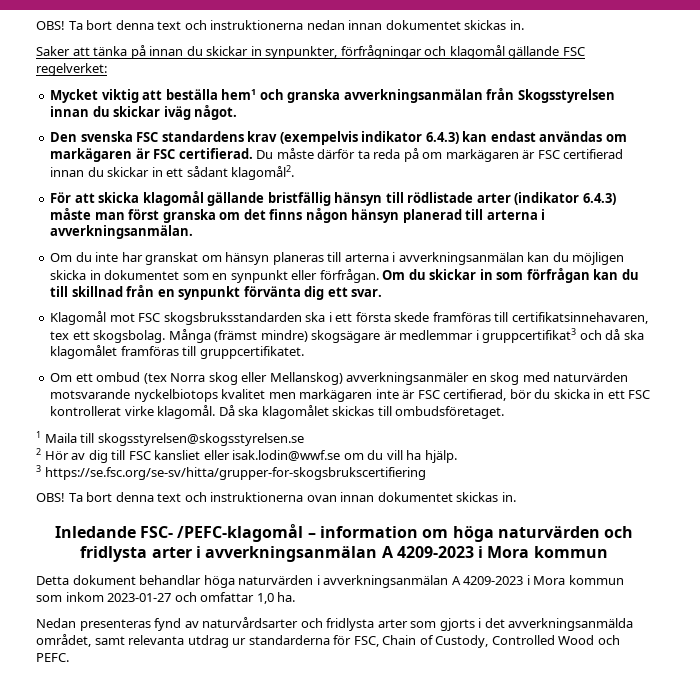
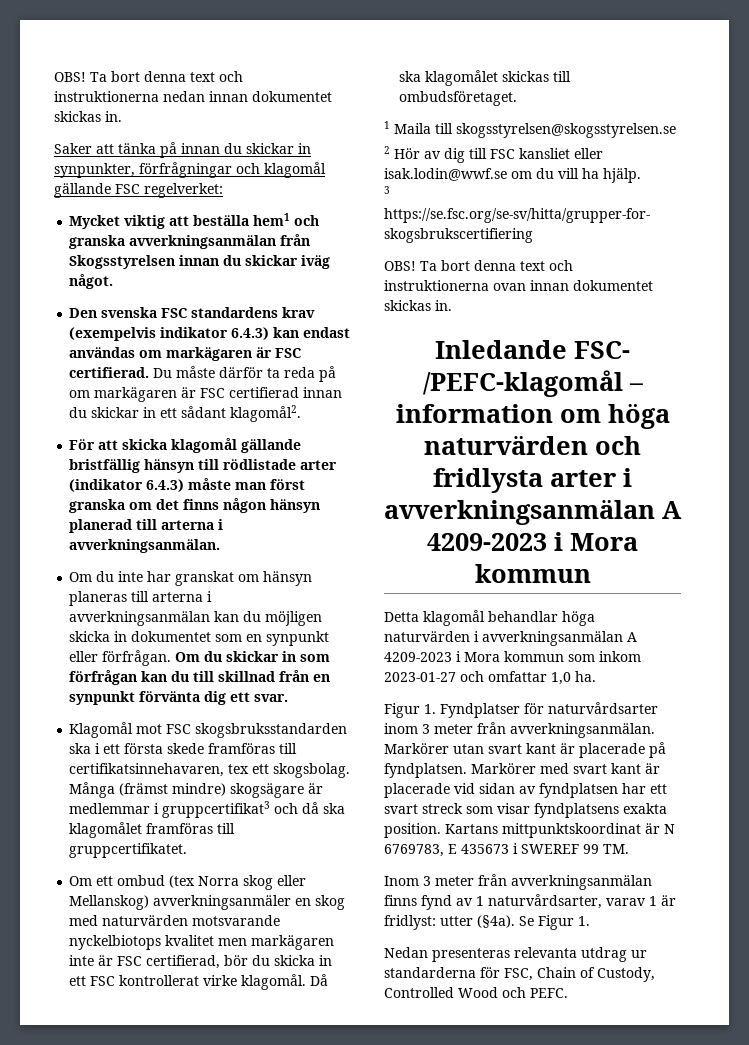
- Detta dokument behandlar höga naturvärden i avverkningsanmälan A 4209-2023 i Mora kommun som inkom 2023-01-27 och omfattar 1,0 ha.
+ Detta klagomål behandlar höga naturvärden i avverkningsanmälan A 4209-2023 i Mora kommun som inkom 2023-01-27 och omfattar 1,0 ha.
- Nedan presenteras fynd av naturvårdsarter och fridlysta arter som gjorts i det avverkningsanmälda området, samt relevanta utdrag ur standarderna för FSC, Chain of Custody, Controlled Wood och PEFC.
+ Figur 1. Fyndplatser för naturvårdsarter inom 3 meter från avverkningsanmälan. Markörer utan svart kant är placerade på fyndplatsen. Markörer med svart kant är placerade vid sidan av fyndplatsen har ett svart streck som visar fyndplatsens exakta position. Kartans mittpunktskoordinat är N 6769783, E 435673 i SWEREF 99 TM.
+ Inom 3 meter från avverkningsanmälan finns fynd av 1 naturvårdsarter, varav 1 är fridlyst: utter (§4a). Se Figur 1.
+ Nedan presenteras relevanta utdrag ur standarderna för FSC, Chain of Custody, Controlled Wood och PEFC.

